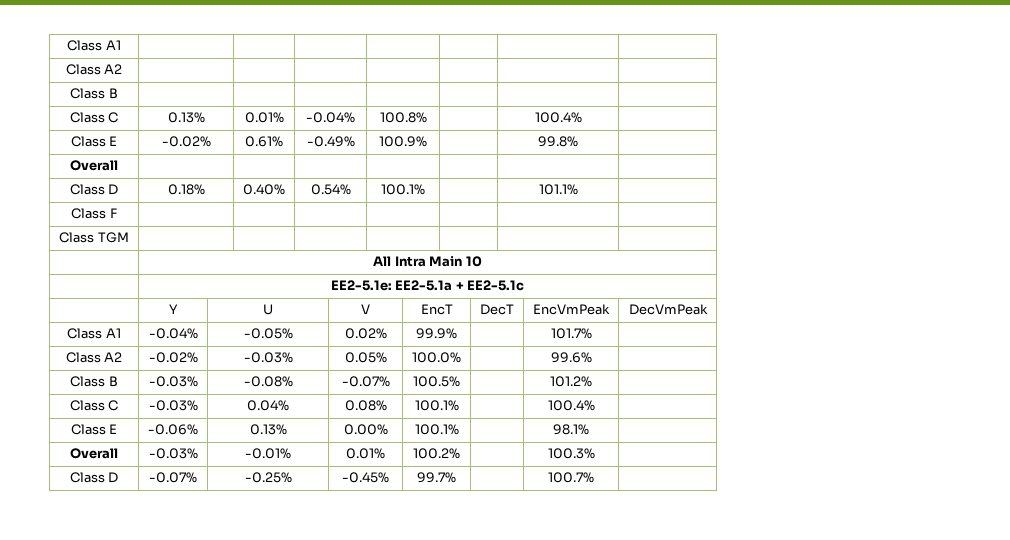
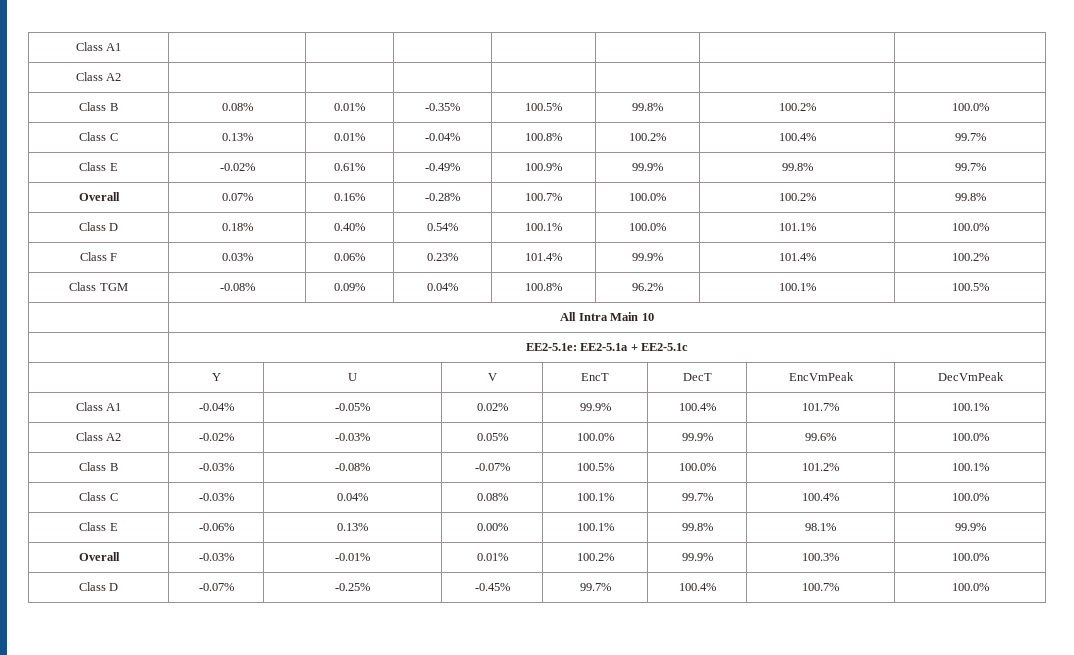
- Class B | | | | | | |
+ Class B | 0.08% | 0.01% | -0.35% | 100.5% | 99.8% | 100.2% | 100.0%
- Class C | 0.13% | 0.01% | -0.04% | 100.8% | | 100.4% |
+ Class C | 0.13% | 0.01% | -0.04% | 100.8% | 100.2% | 100.4% | 99.7%
- Class E | -0.02% | 0.61% | -0.49% | 100.9% | | 99.8% |
- Overall | | | | | | |
+ Class E | -0.02% | 0.61% | -0.49% | 100.9% | 99.9% | 99.8% | 99.7%
+ Overall | 0.07% | 0.16% | -0.28% | 100.7% | 100.0% | 100.2% | 99.8%
- Class D | 0.18% | 0.40% | 0.54% | 100.1% | | 101.1% |
+ Class D | 0.18% | 0.40% | 0.54% | 100.1% | 100.0% | 101.1% | 100.0%
- Class F | | | | | | |
- Class TGM | | | | | | |
+ Class F | 0.03% | 0.06% | 0.23% | 101.4% | 99.9% | 101.4% | 100.2%
+ Class TGM | -0.08% | 0.09% | 0.04% | 100.8% | 96.2% | 100.1% | 100.5%
- Class A1 | -0.04% | -0.05% | 0.02% | 99.9% | | 101.7% |
+ Class A1 | -0.04% | -0.05% | 0.02% | 99.9% | 100.4% | 101.7% | 100.1%
- Class A2 | -0.02% | -0.03% | 0.05% | 100.0% | | 99.6% |
+ Class A2 | -0.02% | -0.03% | 0.05% | 100.0% | 99.9% | 99.6% | 100.0%
- Class B | -0.03% | -0.08% | -0.07% | 100.5% | | 101.2% |
+ Class B | -0.03% | -0.08% | -0.07% | 100.5% | 100.0% | 101.2% | 100.1%
- Class C | -0.03% | 0.04% | 0.08% | 100.1% | | 100.4% |
+ Class C | -0.03% | 0.04% | 0.08% | 100.1% | 99.7% | 100.4% | 100.0%
- Class E | -0.06% | 0.13% | 0.00% | 100.1% | | 98.1% |
+ Class E | -0.06% | 0.13% | 0.00% | 100.1% | 99.8% | 98.1% | 99.9%
- Overall | -0.03% | -0.01% | 0.01% | 100.2% | | 100.3% |
+ Overall | -0.03% | -0.01% | 0.01% | 100.2% | 99.9% | 100.3% | 100.0%
- Class D | -0.07% | -0.25% | -0.45% | 99.7% | | 100.7% |
+ Class D | -0.07% | -0.25% | -0.45% | 99.7% | 100.4% | 100.7% | 100.0%

